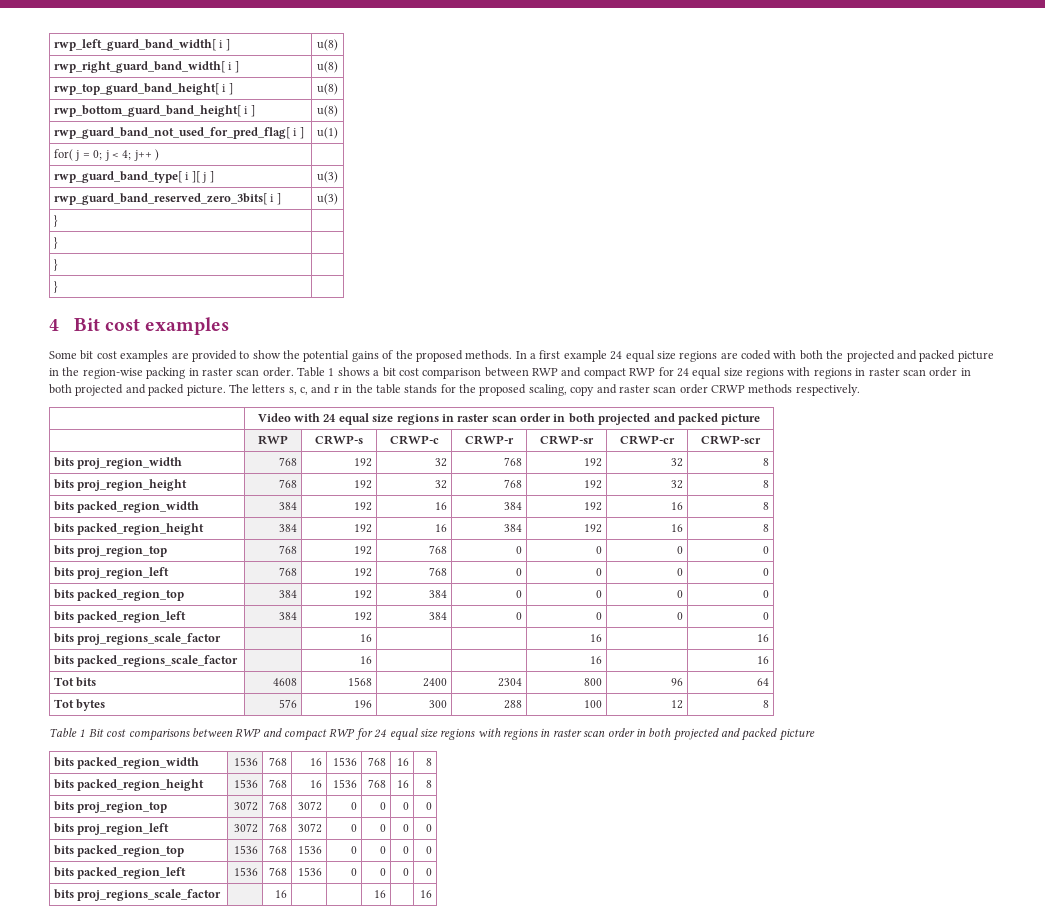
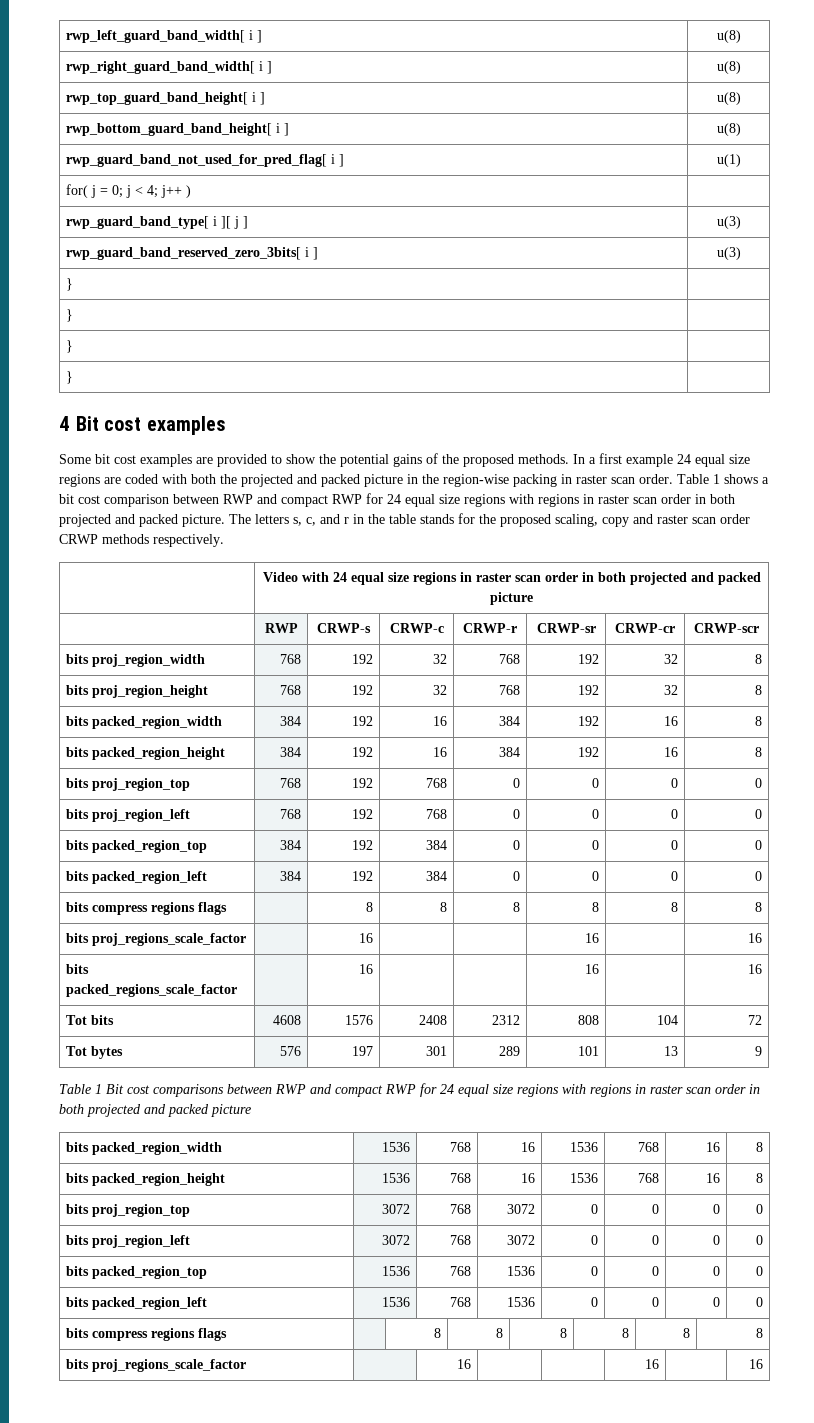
  bits packed_region_left | 384 | 192 | 384 | 0 | 0 | 0 | 0
+ bits compress regions flags | | 8 | 8 | 8 | 8 | 8 | 8
- Tot bits | 4608 | 1568 | 2400 | 2304 | 800 | 96 | 64
- Tot bytes | 576 | 196 | 300 | 288 | 100 | 12 | 8
+ Tot bits | 4608 | 1576 | 2408 | 2312 | 808 | 104 | 72
+ Tot bytes | 576 | 197 | 301 | 289 | 101 | 13 | 9
  bits packed_region_left | 1536 | 768 | 1536 | 0 | 0 | 0 | 0
+ bits compress regions flags | | 8 | 8 | 8 | 8 | 8 | 8

